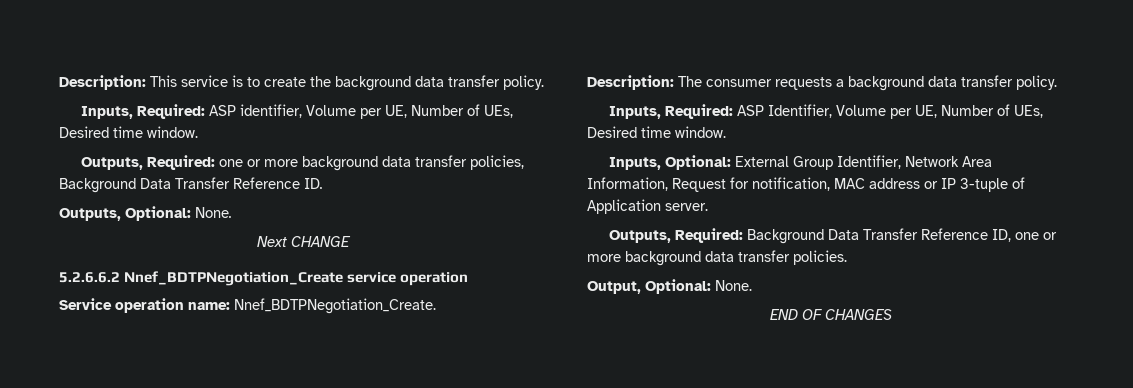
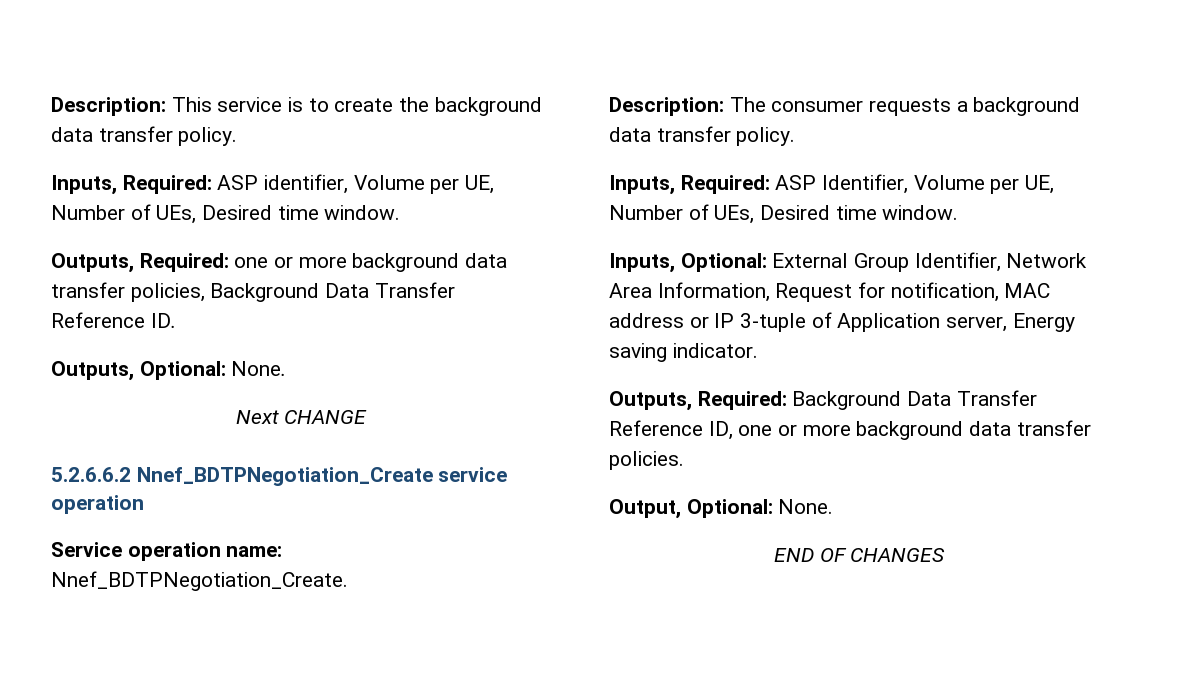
- Inputs, Optional: External Group Identifier, Network Area Information, Request for notification, MAC address or IP 3-tuple of Application server.
+ Inputs, Optional: External Group Identifier, Network Area Information, Request for notification, MAC address or IP 3-tuple of Application server, Energy saving indicator.

